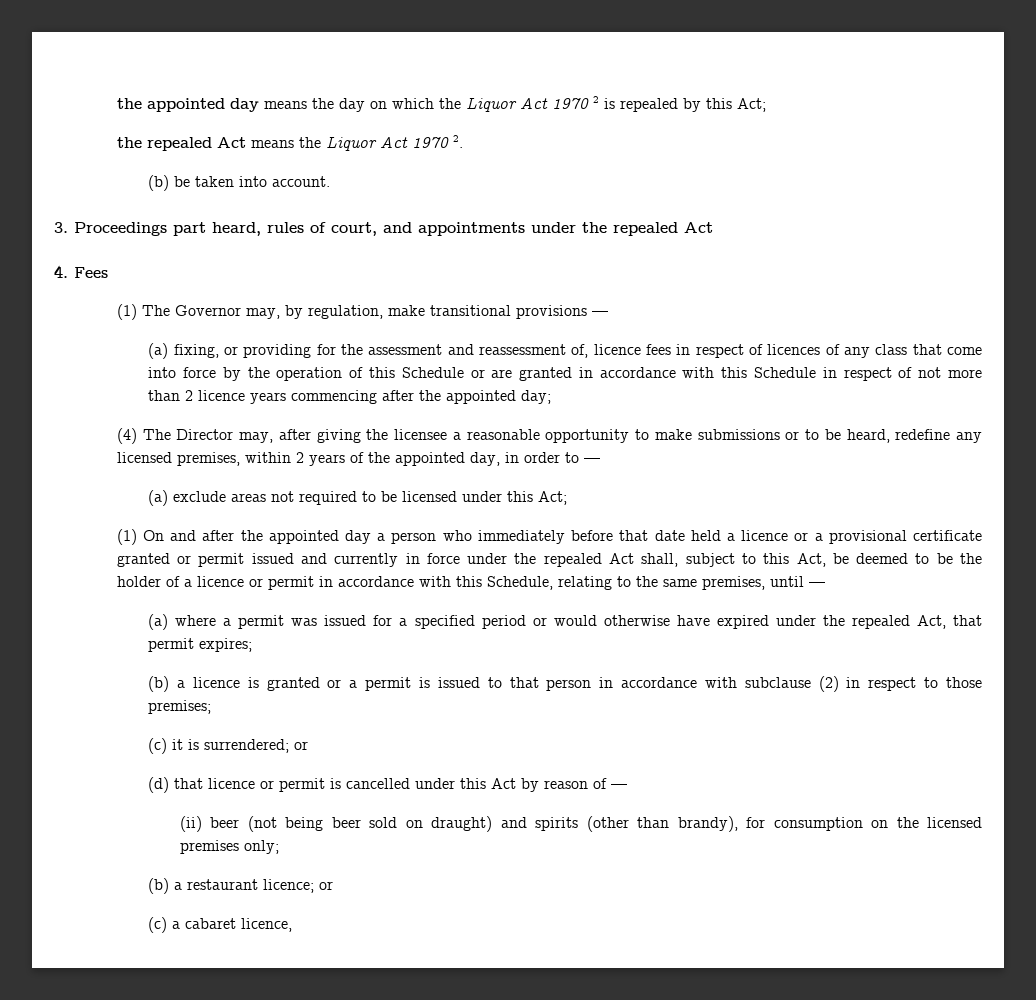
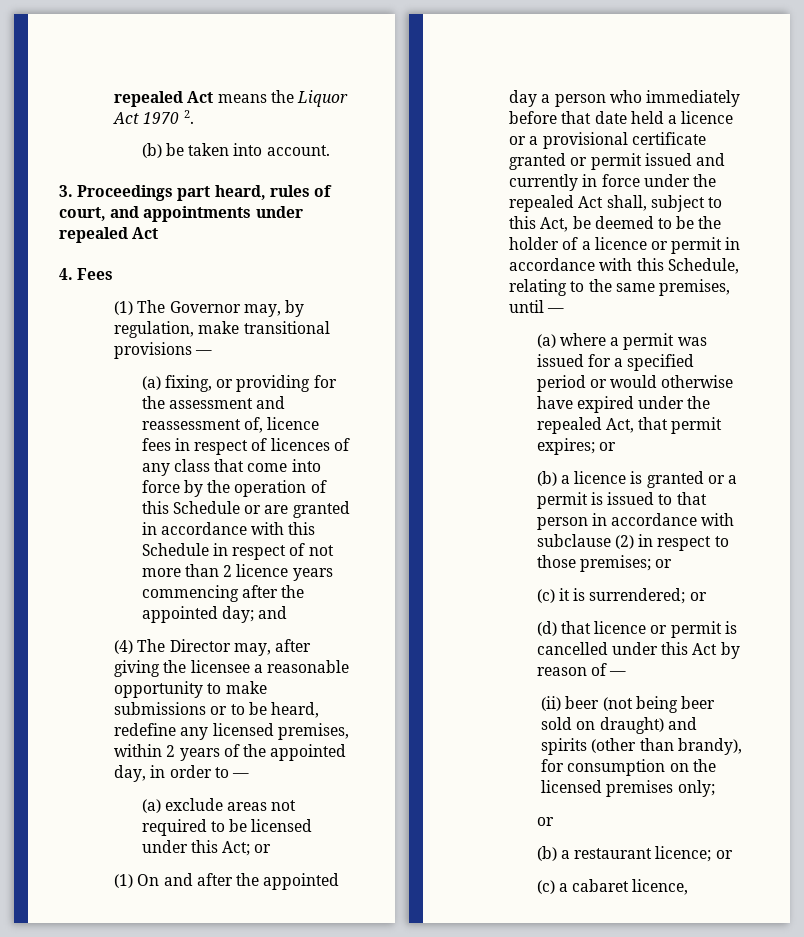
- the appointed day means the day on which the Liquor Act 1970 2 is repealed by this Act;
- the repealed Act means the Liquor Act 1970 2.
+ repealed Act means the Liquor Act 1970 2.
- 3. Proceedings part heard, rules of court, and appointments under the repealed Act
+ 3. Proceedings part heard, rules of court, and appointments under repealed Act
- (a) fixing, or providing for the assessment and reassessment of, licence fees in respect of licences of any class that come into force by the operation of this Schedule or are granted in accordance with this Schedule in respect of not more than 2 licence years commencing after the appointed day;
+ (a) fixing, or providing for the assessment and reassessment of, licence fees in respect of licences of any class that come into force by the operation of this Schedule or are granted in accordance with this Schedule in respect of not more than 2 licence years commencing after the appointed day; and
- (a) exclude areas not required to be licensed under this Act;
+ (a) exclude areas not required to be licensed under this Act; or
- (a) where a permit was issued for a specified period or would otherwise have expired under the repealed Act, that permit expires;
+ (a) where a permit was issued for a specified period or would otherwise have expired under the repealed Act, that permit expires; or
- (b) a licence is granted or a permit is issued to that person in accordance with subclause (2) in respect to those premises;
+ (b) a licence is granted or a permit is issued to that person in accordance with subclause (2) in respect to those premises; or
  (ii) beer (not being beer sold on draught) and spirits (other than brandy), for consumption on the licensed premises only;
+ or

